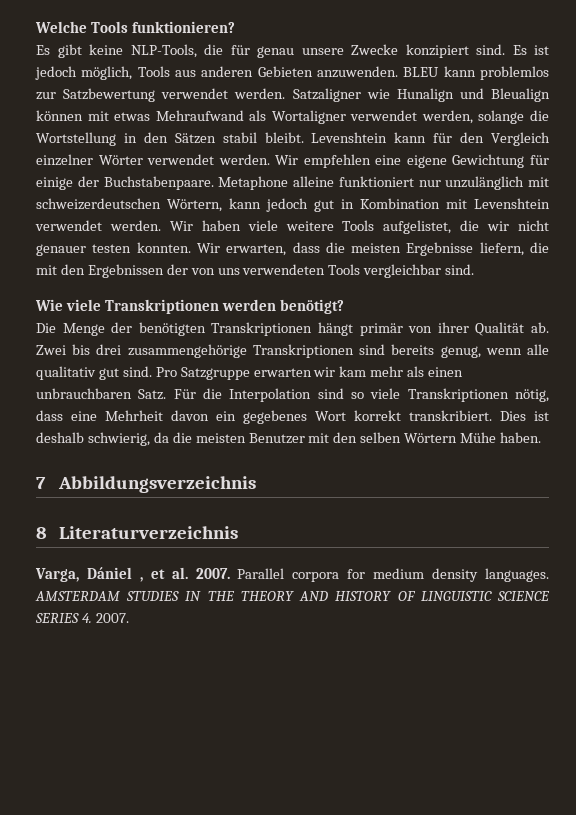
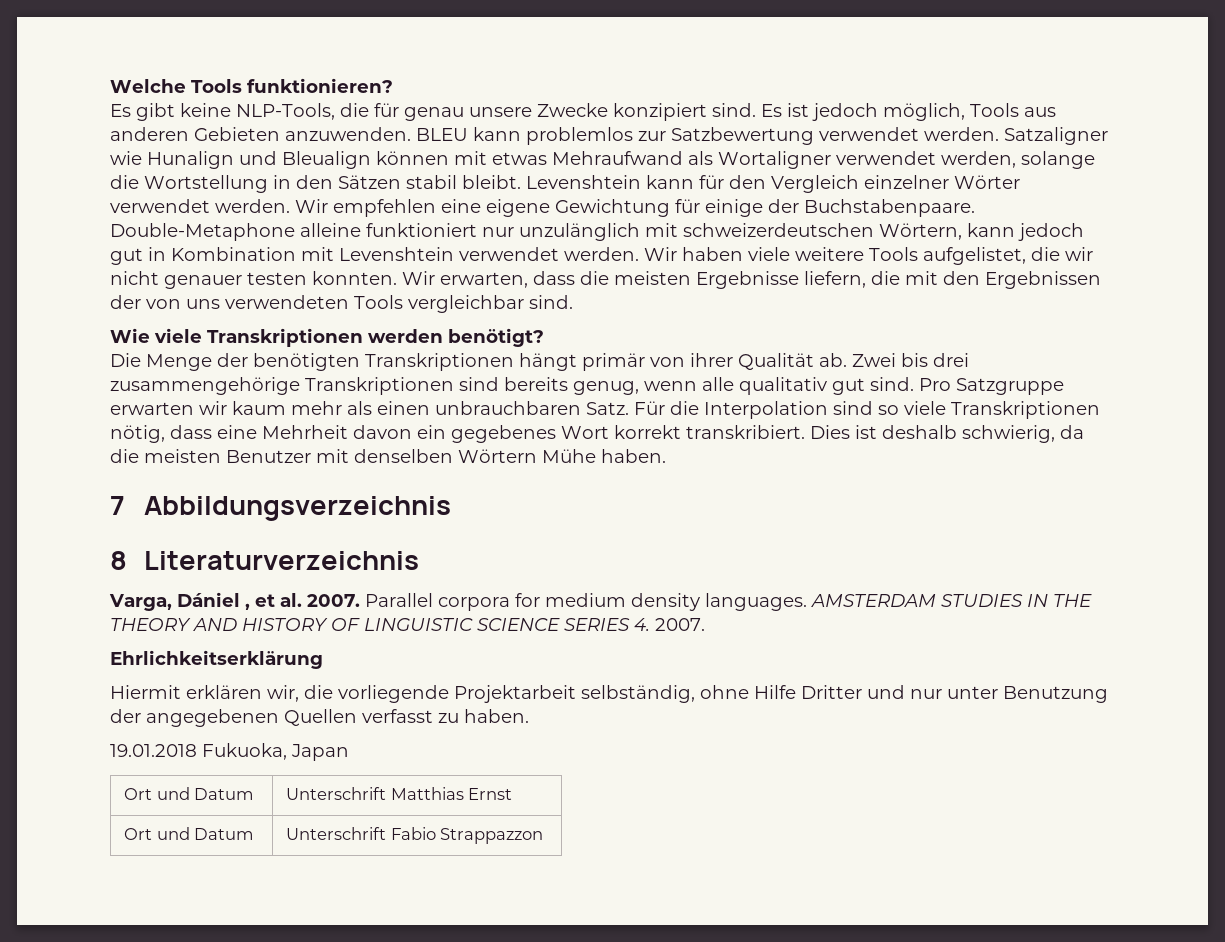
- Metaphone alleine funktioniert nur unzulänglich mit schweizerdeutschen Wörtern, kann jedoch gut in Kombination mit Levenshtein verwendet werden.
+ Double-Metaphone alleine funktioniert nur unzulänglich mit schweizerdeutschen Wörtern, kann jedoch gut in Kombination mit Levenshtein verwendet werden.
- Pro Satzgruppe erwarten wir kam mehr als einen unbrauchbaren Satz.
+ Pro Satzgruppe erwarten wir kaum mehr als einen unbrauchbaren Satz.
- Dies ist deshalb schwierig, da die meisten Benutzer mit den selben Wörtern Mühe haben.
+ Dies ist deshalb schwierig, da die meisten Benutzer mit denselben Wörtern Mühe haben.
+ Ehrlichkeitserklärung
+ Hiermit erklären wir, die vorliegende Projektarbeit selbständig, ohne Hilfe Dritter und nur unter Benutzung der angegebenen Quellen verfasst zu haben.
+ 19.01.2018 Fukuoka, Japan
+ Ort und Datum | Unterschrift Matthias Ernst
+ Ort und Datum | Unterschrift Fabio Strappazzon

